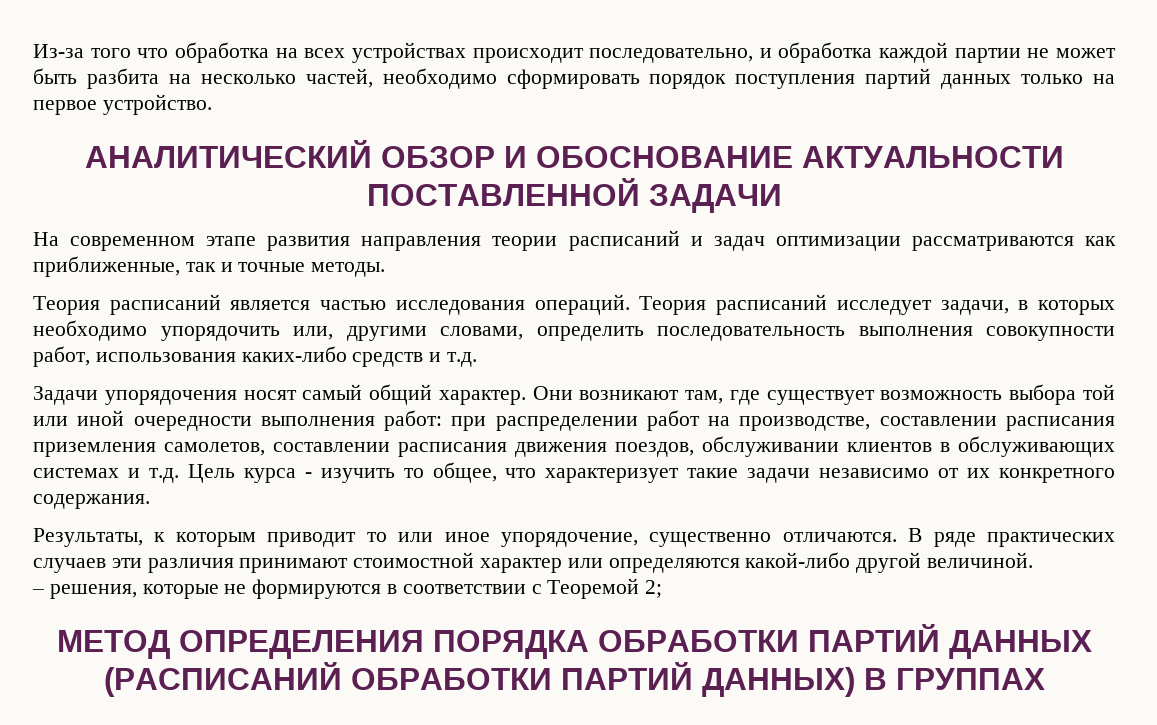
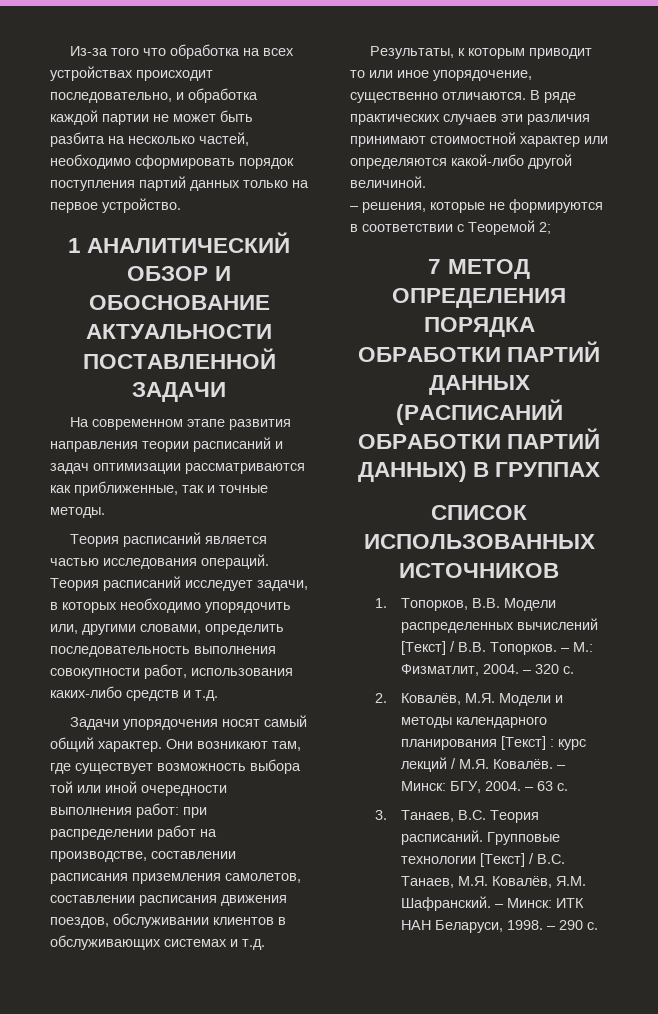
- АНАЛИТИЧЕСКИЙ ОБЗОР И ОБОСНОВАНИЕ АКТУАЛЬНОСТИ ПОСТАВЛЕННОЙ ЗАДАЧИ
+ 1 АНАЛИТИЧЕСКИЙ ОБЗОР И ОБОСНОВАНИЕ АКТУАЛЬНОСТИ ПОСТАВЛЕННОЙ ЗАДАЧИ
- Они возникают там, где существует возможность выбора той или иной очередности выполнения работ: при распределении работ на производстве, составлении расписания приземления самолетов, составлении расписания движения поездов, обслуживании клиентов в обслуживающих системах и т.д. Цель курса - изучить то общее, что характеризует такие задачи независимо от их конкретного содержания.
+ Они возникают там, где существует возможность выбора той или иной очередности выполнения работ: при распределении работ на производстве, составлении расписания приземления самолетов, составлении расписания движения поездов, обслуживании клиентов в обслуживающих системах и т.д.
- МЕТОД ОПРЕДЕЛЕНИЯ ПОРЯДКА ОБРАБОТКИ ПАРТИЙ ДАННЫХ (РАСПИСАНИЙ ОБРАБОТКИ ПАРТИЙ ДАННЫХ) В ГРУППАХ
+ 7 МЕТОД ОПРЕДЕЛЕНИЯ ПОРЯДКА ОБРАБОТКИ ПАРТИЙ ДАННЫХ (РАСПИСАНИЙ ОБРАБОТКИ ПАРТИЙ ДАННЫХ) В ГРУППАХ
+ СПИСОК ИСПОЛЬЗОВАННЫХ ИСТОЧНИКОВ
+ 1. Топорков, В.В. Модели распределенных вычислений [Текст] / В.В. Топорков. – М.: Физматлит, 2004. – 320 с.
+ 2. Ковалёв, М.Я. Модели и методы календарного планирования [Текст] : курс лекций / М.Я. Ковалёв. – Минск: БГУ, 2004. – 63 с.
+ 3. Танаев, В.С. Теория расписаний. Групповые технологии [Текст] / В.С. Танаев, М.Я. Ковалёв, Я.М. Шафранский. – Минск: ИТК НАН Беларуси, 1998. – 290 с.

